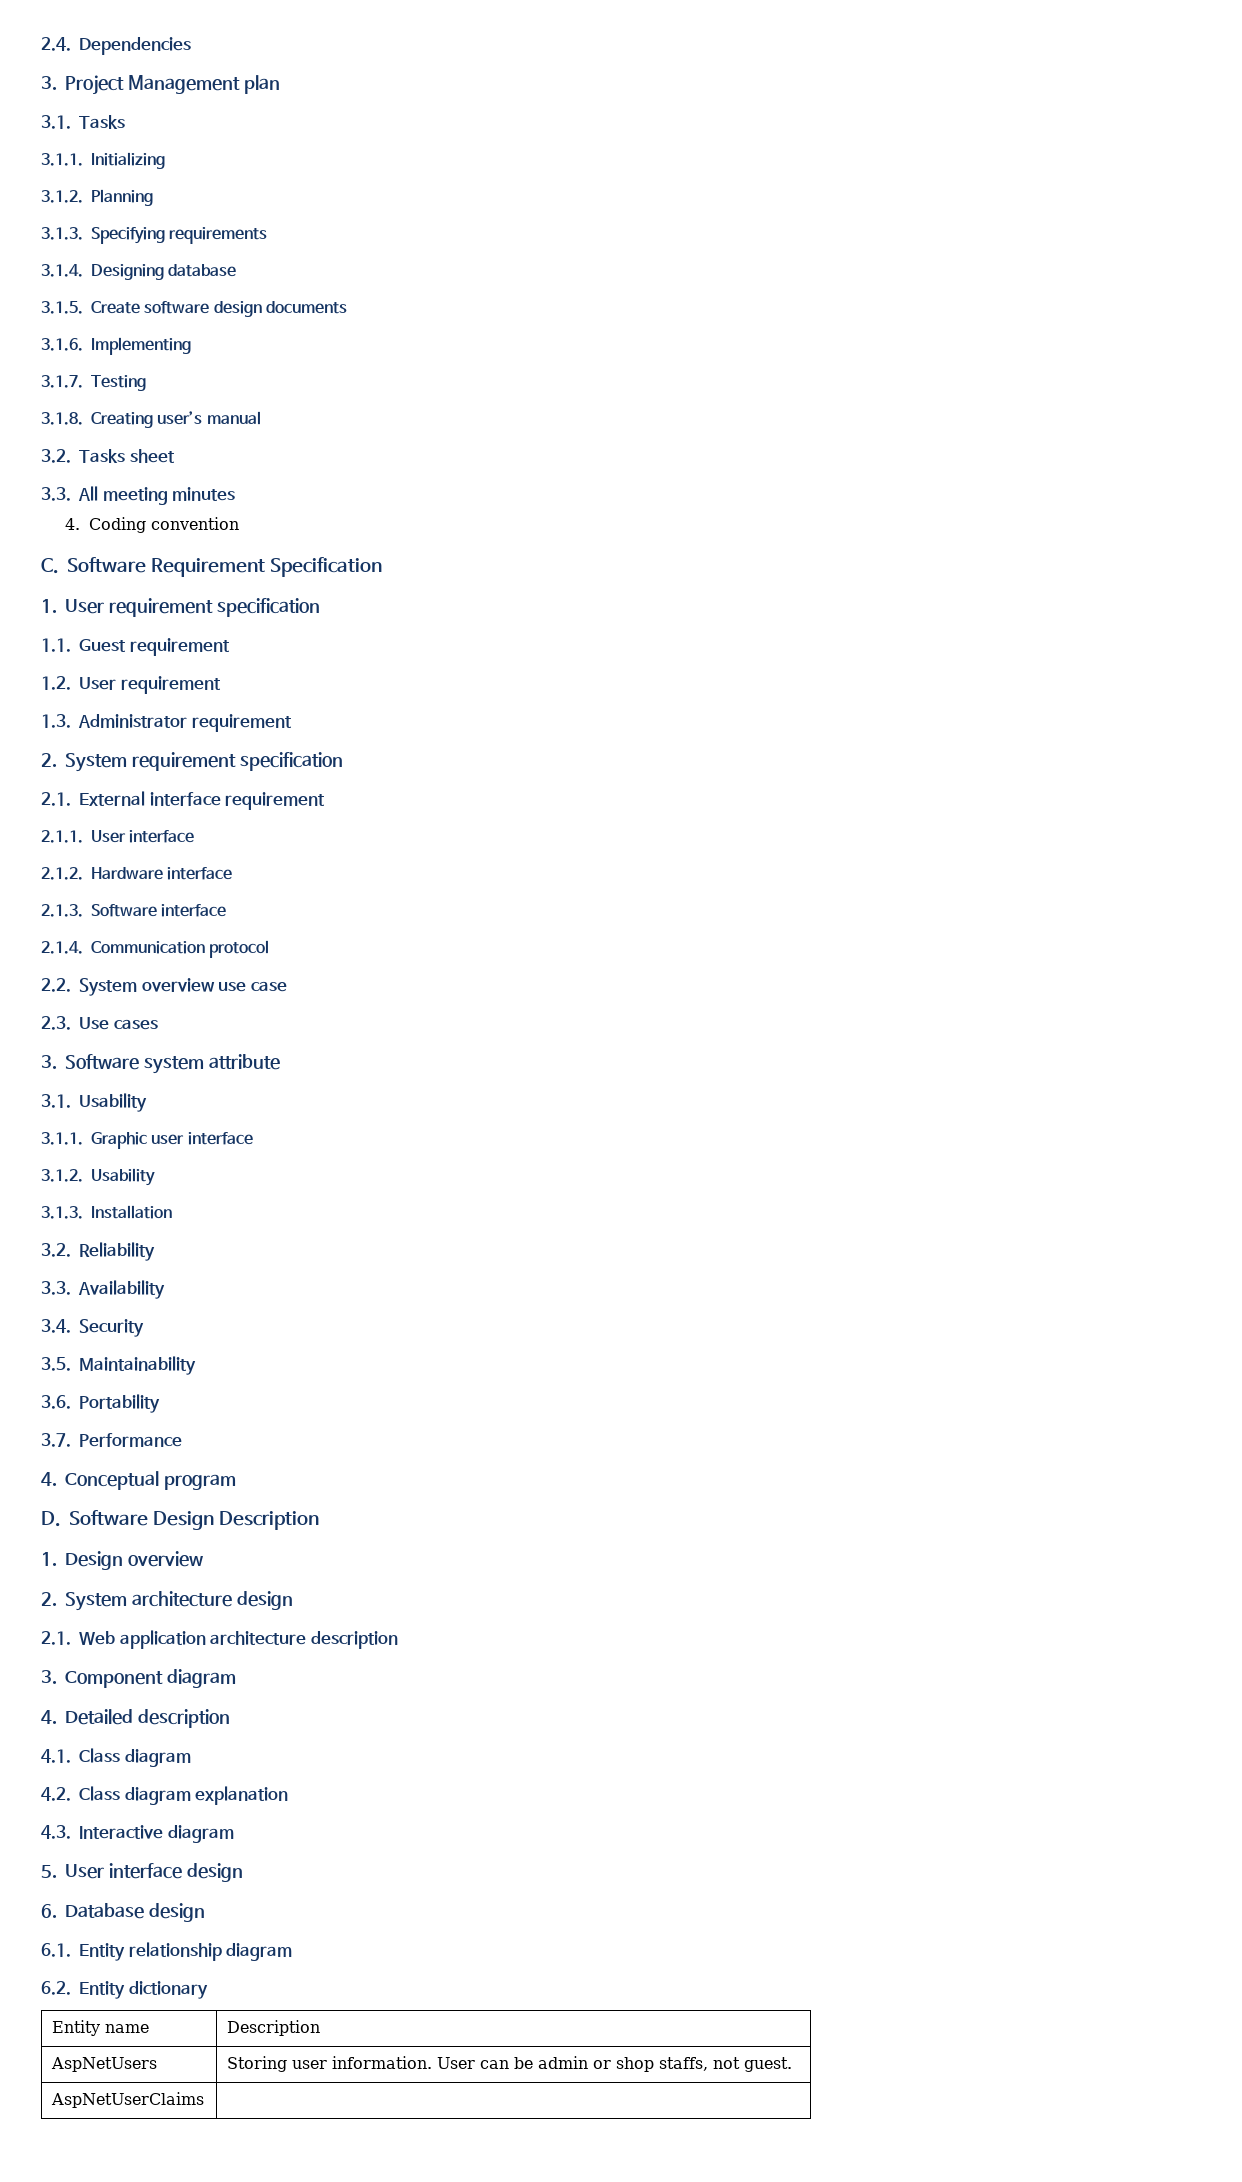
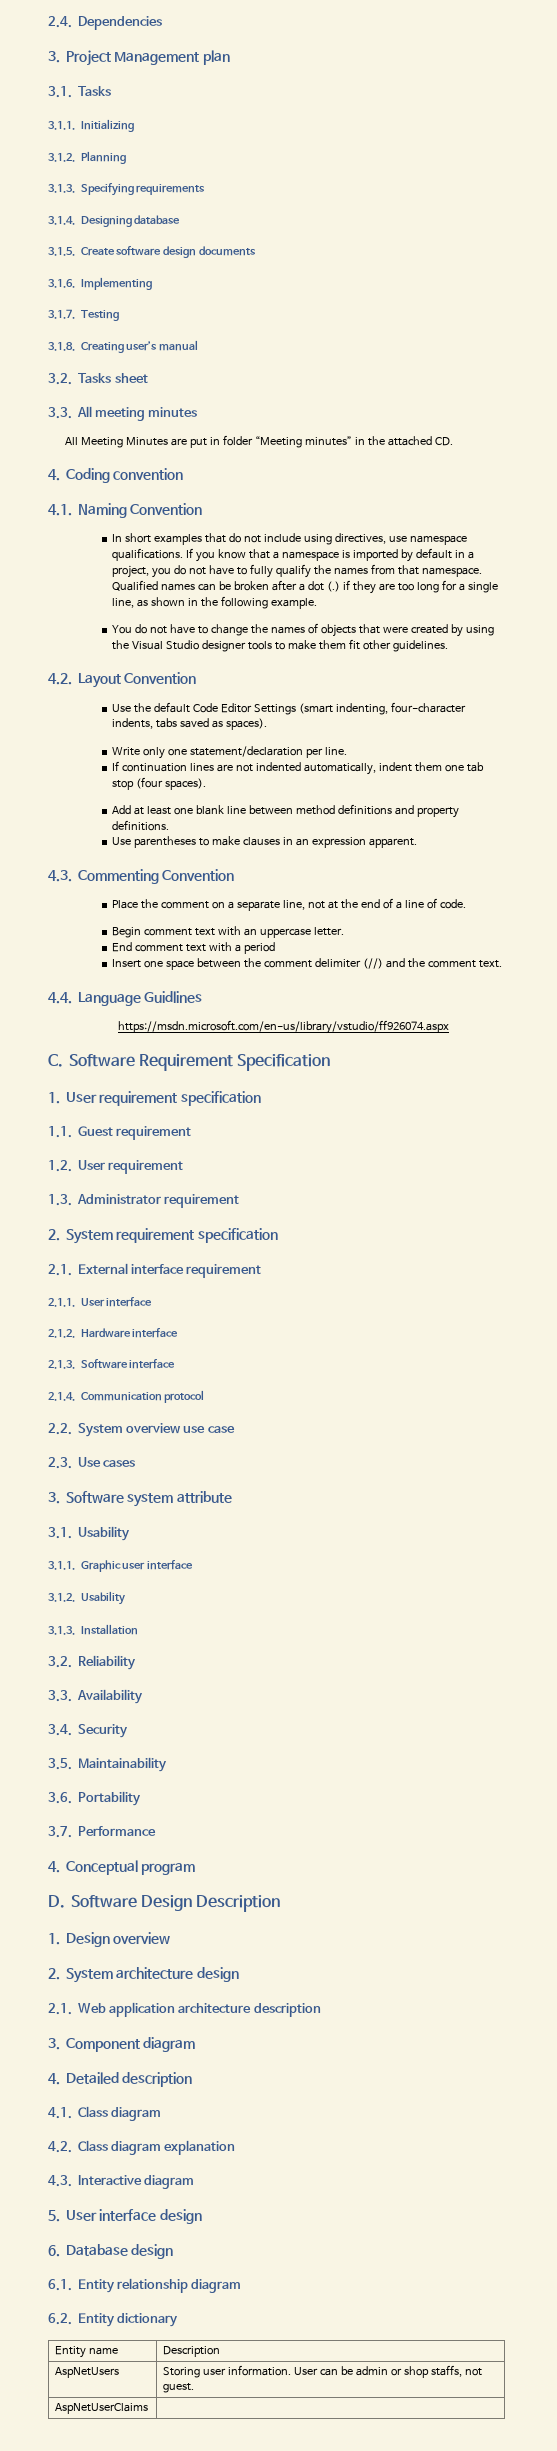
+ All Meeting Minutes are put in folder “Meeting minutes” in the attached CD.
  4. Coding convention
+ 4.1. Naming Convention
+ In short examples that do not include using directives, use namespace qualifications. If you know that a namespace is imported by default in a project, you do not have to fully qualify the names from that namespace. Qualified names can be broken after a dot (.) if they are too long for a single line, as shown in the following example.
+ You do not have to change the names of objects that were created by using the Visual Studio designer tools to make them fit other guidelines.
+ 4.2. Layout Convention
+ Use the default Code Editor Settings (smart indenting, four-character indents, tabs saved as spaces).
+ Write only one statement/declaration per line.
+ If continuation lines are not indented automatically, indent them one tab stop (four spaces).
+ Add at least one blank line between method definitions and property definitions.
+ Use parentheses to make clauses in an expression apparent.
+ 4.3. Commenting Convention
+ Place the comment on a separate line, not at the end of a line of code.
+ Begin comment text with an uppercase letter.
+ End comment text with a period
+ Insert one space between the comment delimiter (//) and the comment text.
+ 4.4. Language Guidlines
+ https://msdn.microsoft.com/en-us/library/vstudio/ff926074.aspx

